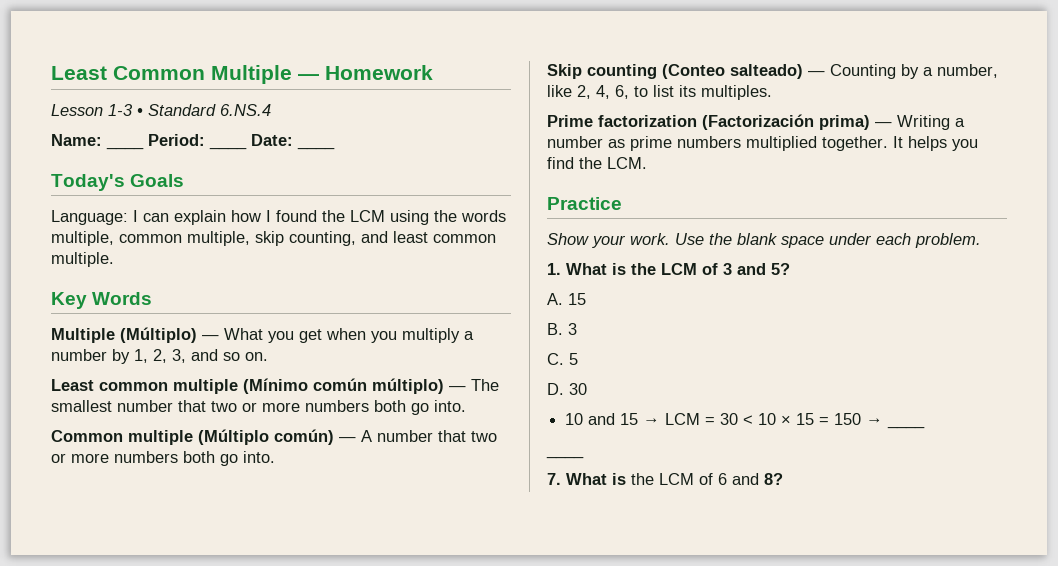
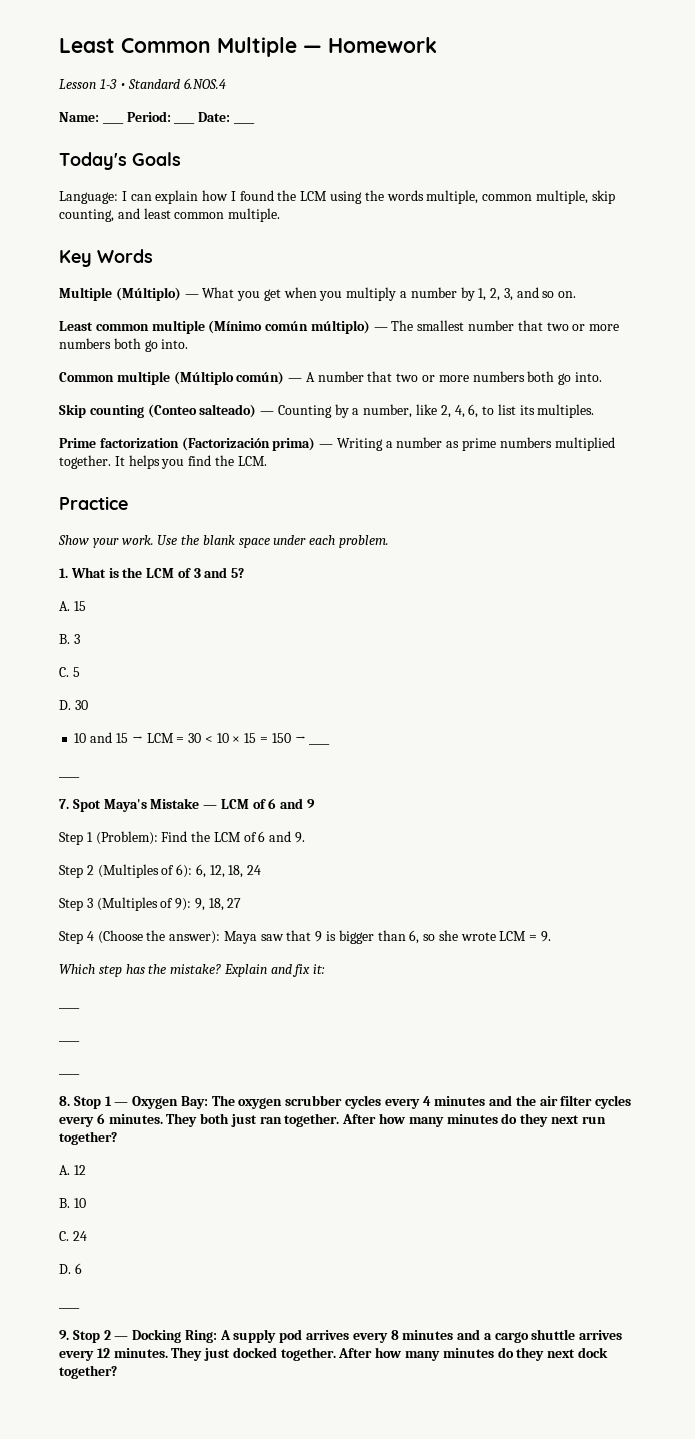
- Lesson 1-3 • Standard 6.NS.4
+ Lesson 1-3 • Standard 6.NOS.4
- 7. What is the LCM of 6 and 8?
+ 7. Spot Maya's Mistake — LCM of 6 and 9
+ Step 1 (Problem): Find the LCM of 6 and 9.
+ Step 2 (Multiples of 6): 6, 12, 18, 24
+ Step 3 (Multiples of 9): 9, 18, 27
+ Step 4 (Choose the answer): Maya saw that 9 is bigger than 6, so she wrote LCM = 9.
+ Which step has the mistake? Explain and fix it:
+ ____
+ ____
+ ____
+ 8. Stop 1 — Oxygen Bay: The oxygen scrubber cycles every 4 minutes and the air filter cycles every 6 minutes. They both just ran together. After how many minutes do they next run together?
+ A. 12
+ B. 10
+ C. 24
+ D. 6
+ ____
+ 9. Stop 2 — Docking Ring: A supply pod arrives every 8 minutes and a cargo shuttle arrives every 12 minutes. They just docked together. After how many minutes do they next dock together?

